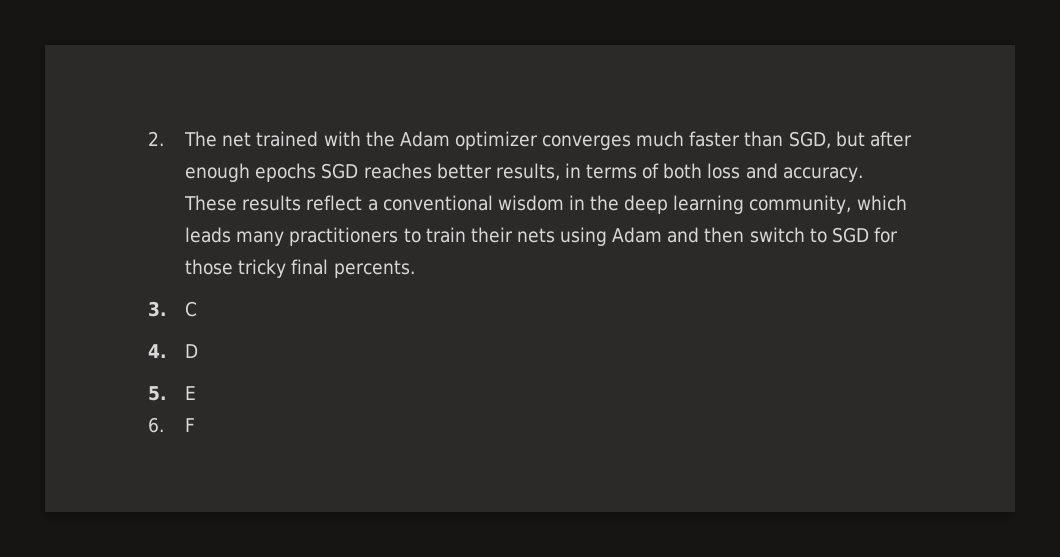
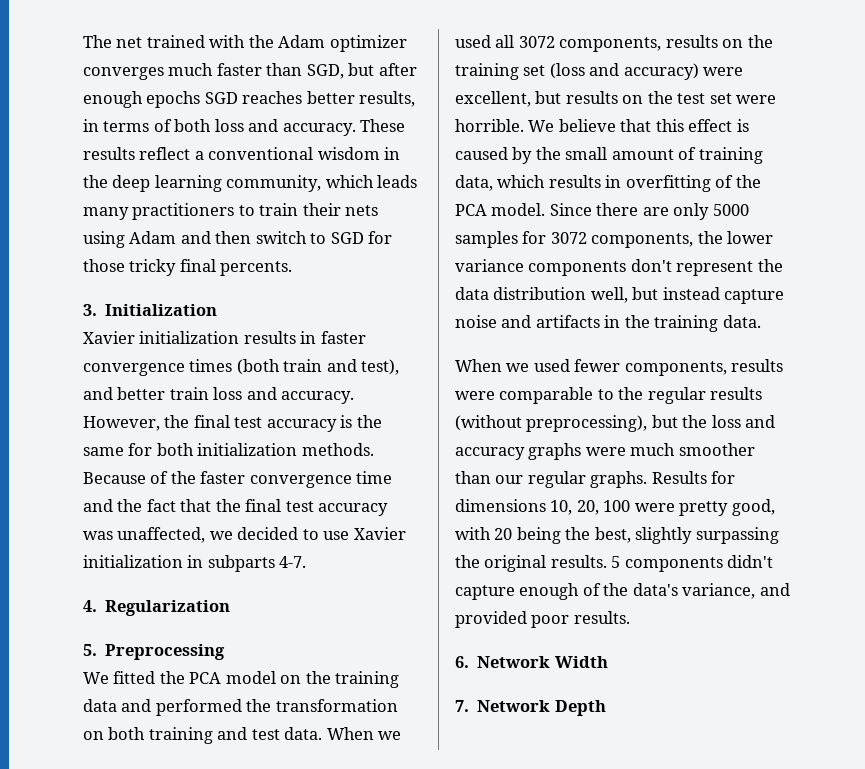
- 2. The net trained with the Adam optimizer converges much faster than SGD, but after enough epochs SGD reaches better results, in terms of both loss and accuracy.
+ The net trained with the Adam optimizer converges much faster than SGD, but after enough epochs SGD reaches better results, in terms of both loss and accuracy.
- 3. C
+ 3. Initialization
+ Xavier initialization results in faster convergence times (both train and test), and better train loss and accuracy. However, the final test accuracy is the same for both initialization methods. Because of the faster convergence time and the fact that the final test accuracy was unaffected, we decided to use Xavier initialization in subparts 4-7.
- 4. D
+ 4. Regularization
- 5. E
- 6. F
+ 5. Preprocessing
+ We fitted the PCA model on the training data and performed the transformation on both training and test data. When we used all 3072 components, results on the training set (loss and accuracy) were excellent, but results on the test set were horrible. We believe that this effect is caused by the small amount of training data, which results in overfitting of the PCA model. Since there are only 5000 samples for 3072 components, the lower variance components don't represent the data distribution well, but instead capture noise and artifacts in the training data.
+ When we used fewer components, results were comparable to the regular results (without preprocessing), but the loss and accuracy graphs were much smoother than our regular graphs. Results for dimensions 10, 20, 100 were pretty good, with 20 being the best, slightly surpassing the original results. 5 components didn't capture enough of the data's variance, and provided poor results.
+ 6. Network Width
+ 7. Network Depth

